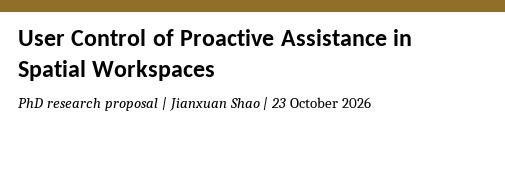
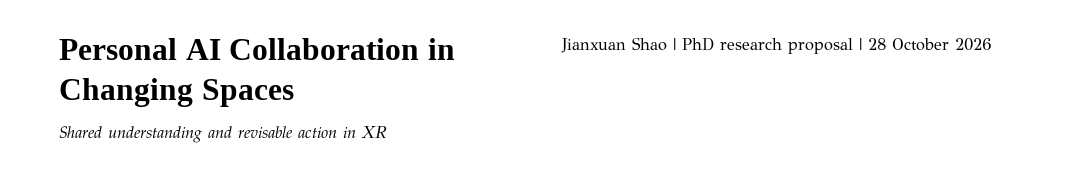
- User Control of Proactive Assistance in Spatial Workspaces
- PhD research proposal | Jianxuan Shao | 23 October 2026
+ Personal AI Collaboration in Changing Spaces
+ Shared understanding and revisable action in XR
+ Jianxuan Shao | PhD research proposal | 28 October 2026

